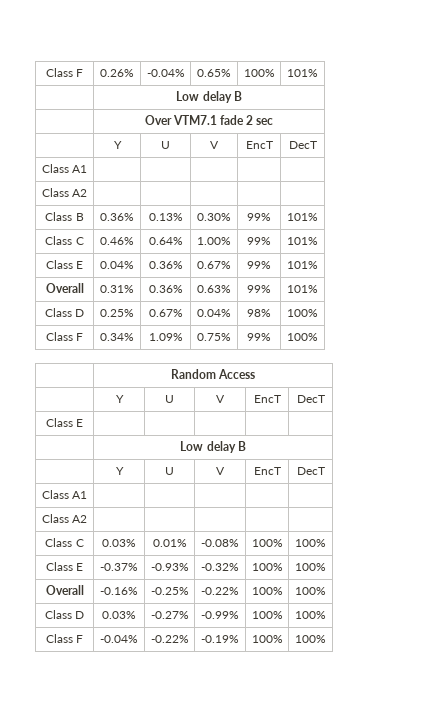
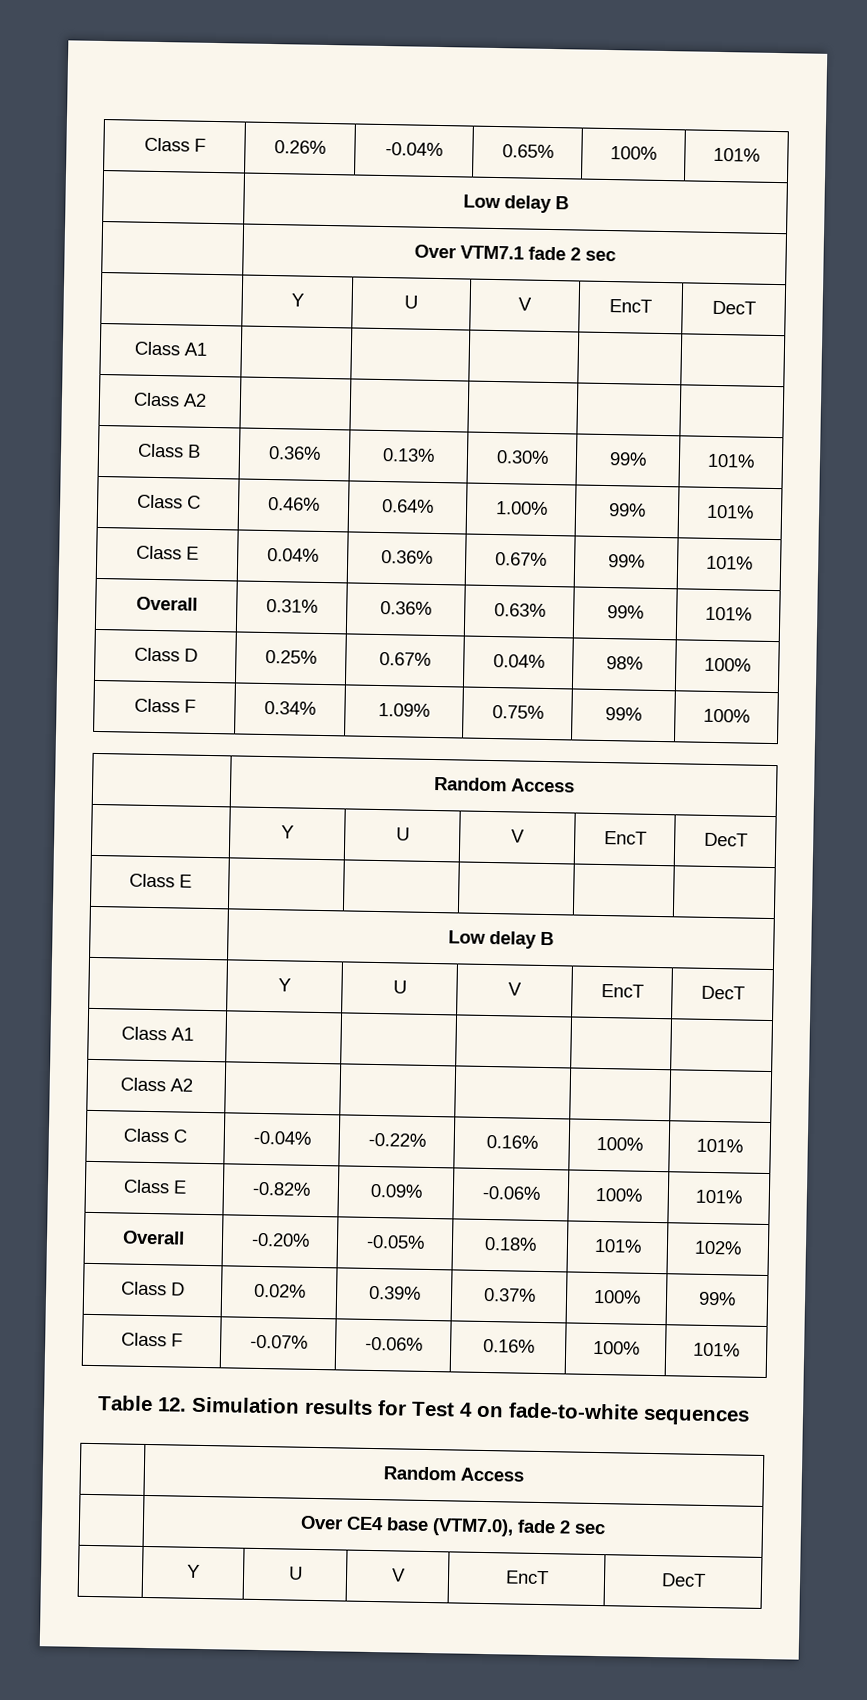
- Class C | 0.03% | 0.01% | -0.08% | 100% | 100%
- Class E | -0.37% | -0.93% | -0.32% | 100% | 100%
- Overall | -0.16% | -0.25% | -0.22% | 100% | 100%
- Class D | 0.03% | -0.27% | -0.99% | 100% | 100%
- Class F | -0.04% | -0.22% | -0.19% | 100% | 100%
+ Class C | -0.04% | -0.22% | 0.16% | 100% | 101%
+ Class E | -0.82% | 0.09% | -0.06% | 100% | 101%
+ Overall | -0.20% | -0.05% | 0.18% | 101% | 102%
+ Class D | 0.02% | 0.39% | 0.37% | 100% | 99%
+ Class F | -0.07% | -0.06% | 0.16% | 100% | 101%
+ Table 12. Simulation results for Test 4 on fade-to-white sequences
+ | Random Access
+ | Over CE4 base (VTM7.0), fade 2 sec
+ | Y | U | V | EncT | DecT

